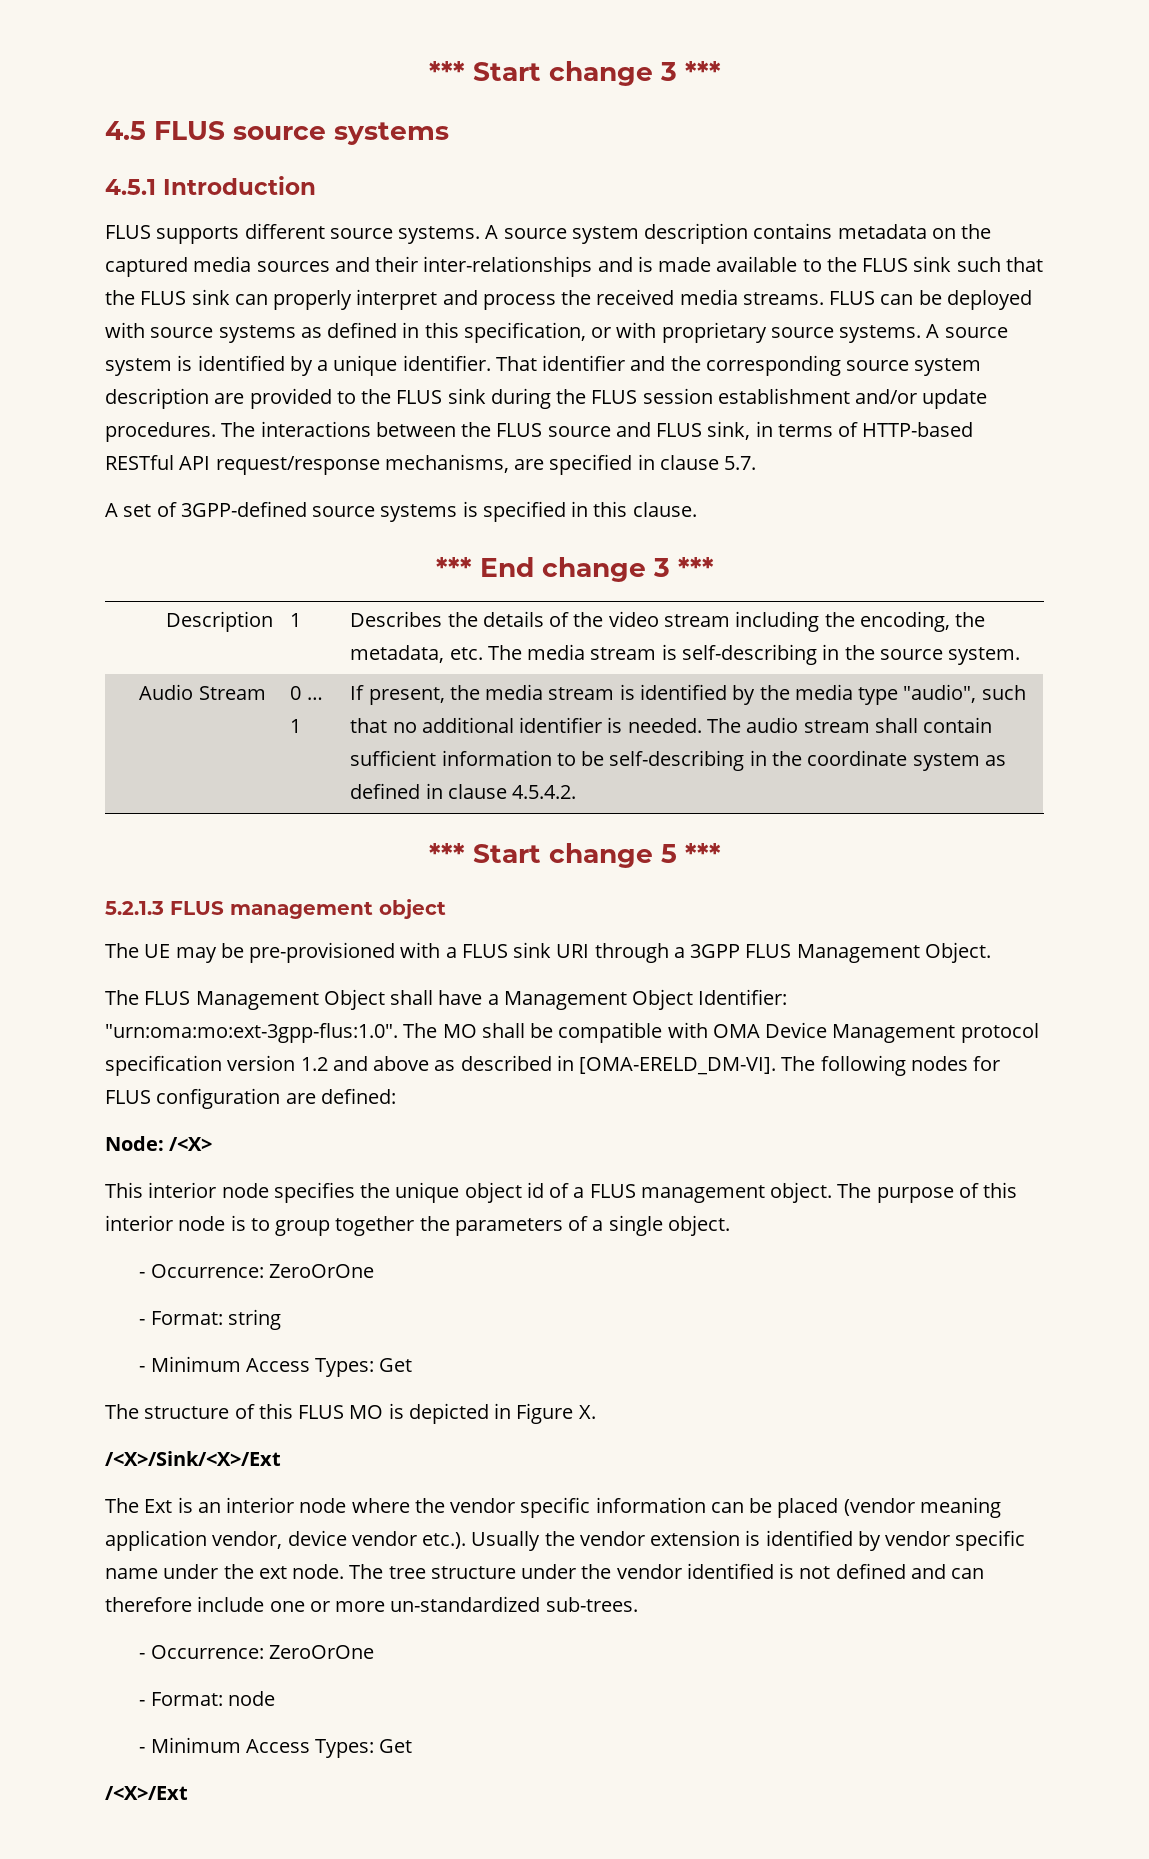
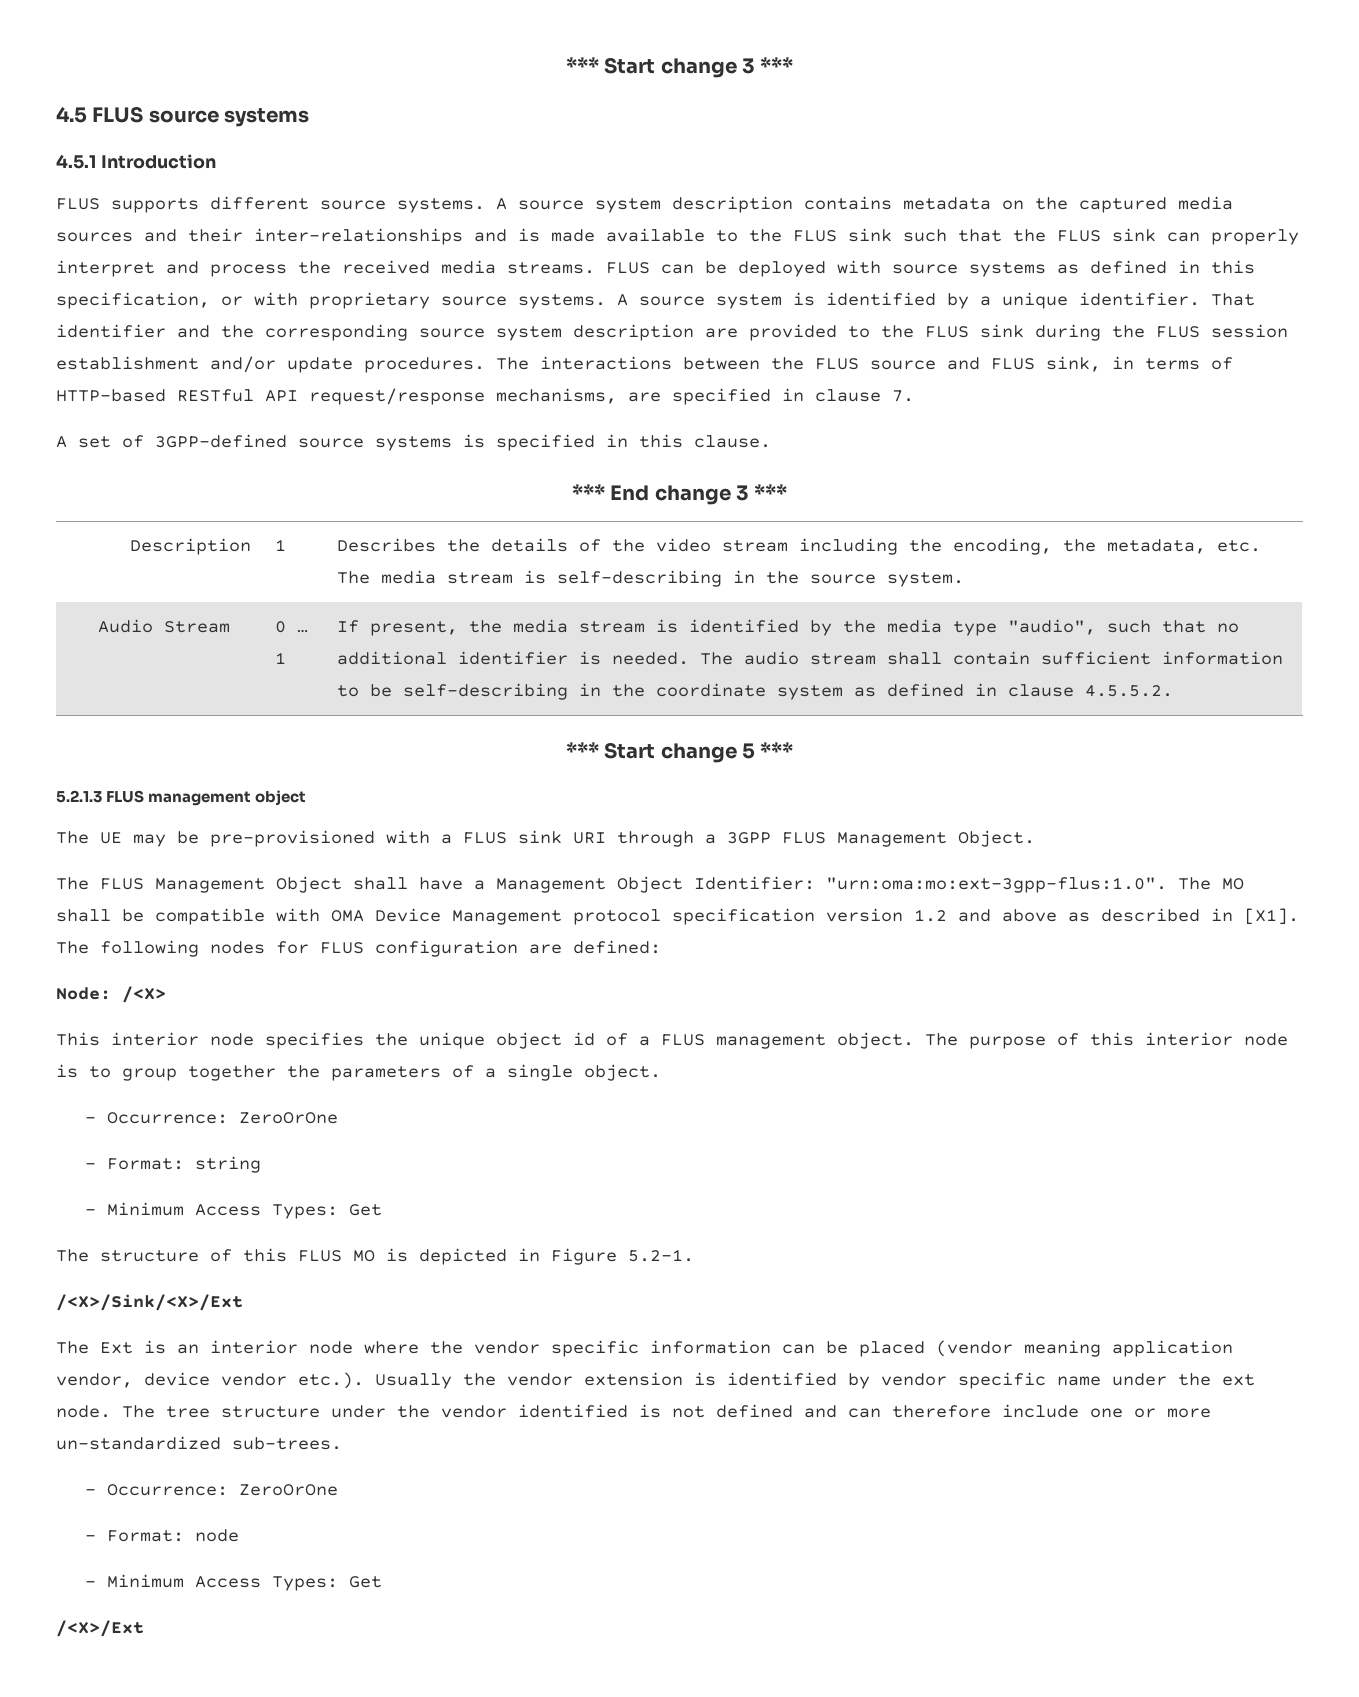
- The interactions between the FLUS source and FLUS sink, in terms of HTTP-based RESTful API request/response mechanisms, are specified in clause 5.7.
+ The interactions between the FLUS source and FLUS sink, in terms of HTTP-based RESTful API request/response mechanisms, are specified in clause 7.
- The audio stream shall contain sufficient information to be self-describing in the coordinate system as defined in clause 4.5.4.2.
+ The audio stream shall contain sufficient information to be self-describing in the coordinate system as defined in clause 4.5.5.2.
- The FLUS Management Object shall have a Management Object Identifier: "urn:oma:mo:ext-3gpp-flus:1.0". The MO shall be compatible with OMA Device Management protocol specification version 1.2 and above as described in [OMA-ERELD_DM-VI]. The following nodes for FLUS configuration are defined:
+ The FLUS Management Object shall have a Management Object Identifier: "urn:oma:mo:ext-3gpp-flus:1.0". The MO shall be compatible with OMA Device Management protocol specification version 1.2 and above as described in [X1]. The following nodes for FLUS configuration are defined:
- The structure of this FLUS MO is depicted in Figure X.
+ The structure of this FLUS MO is depicted in Figure 5.2-1.

